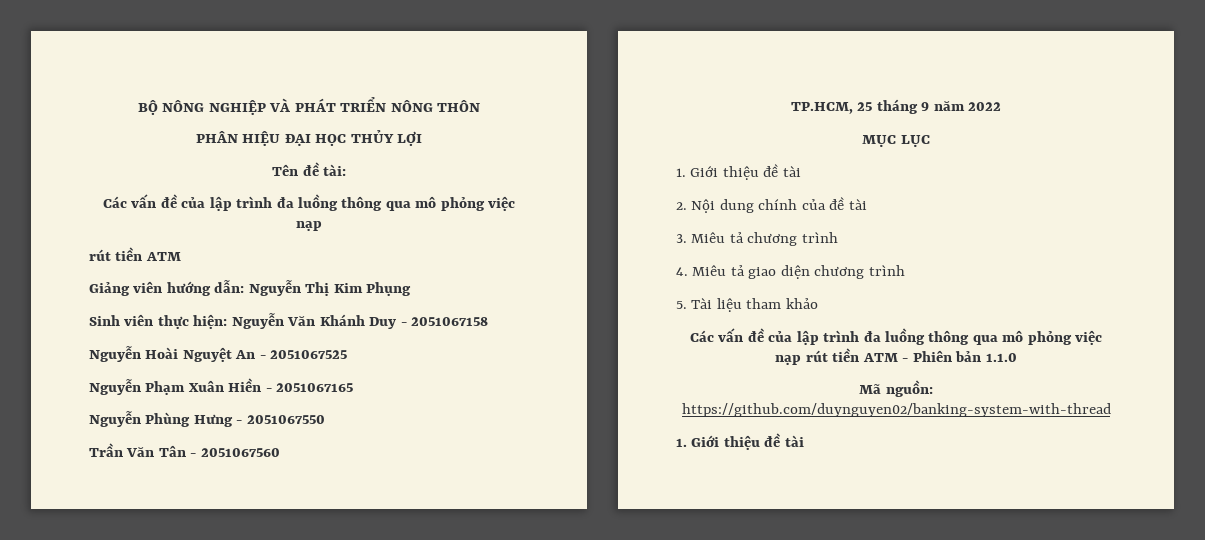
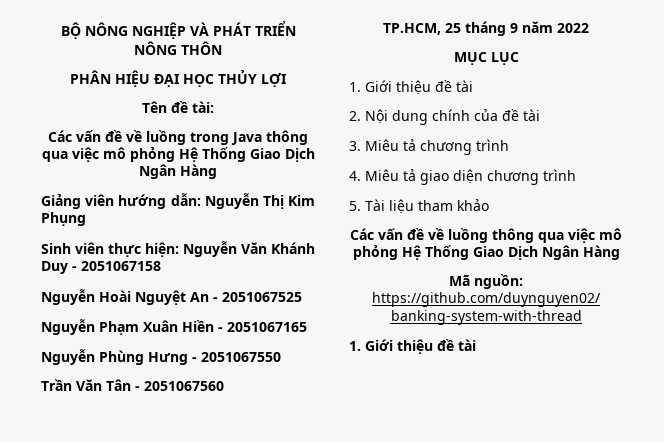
  Tên đề tài:
- Các vấn đề của lập trình đa luồng thông qua mô phỏng việc nạp
- rút tiền ATM
+ Các vấn đề về luồng trong Java thông qua việc mô phỏng Hệ Thống Giao Dịch Ngân Hàng
- Các vấn đề của lập trình đa luồng thông qua mô phỏng việc nạp rút tiền ATM - Phiên bản 1.1.0
+ Các vấn đề về luồng thông qua việc mô phỏng Hệ Thống Giao Dịch Ngân Hàng

